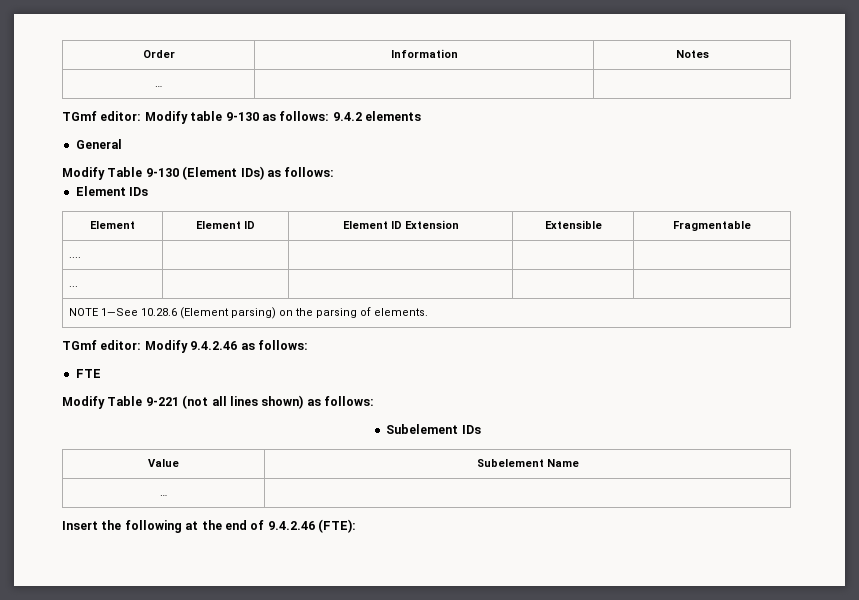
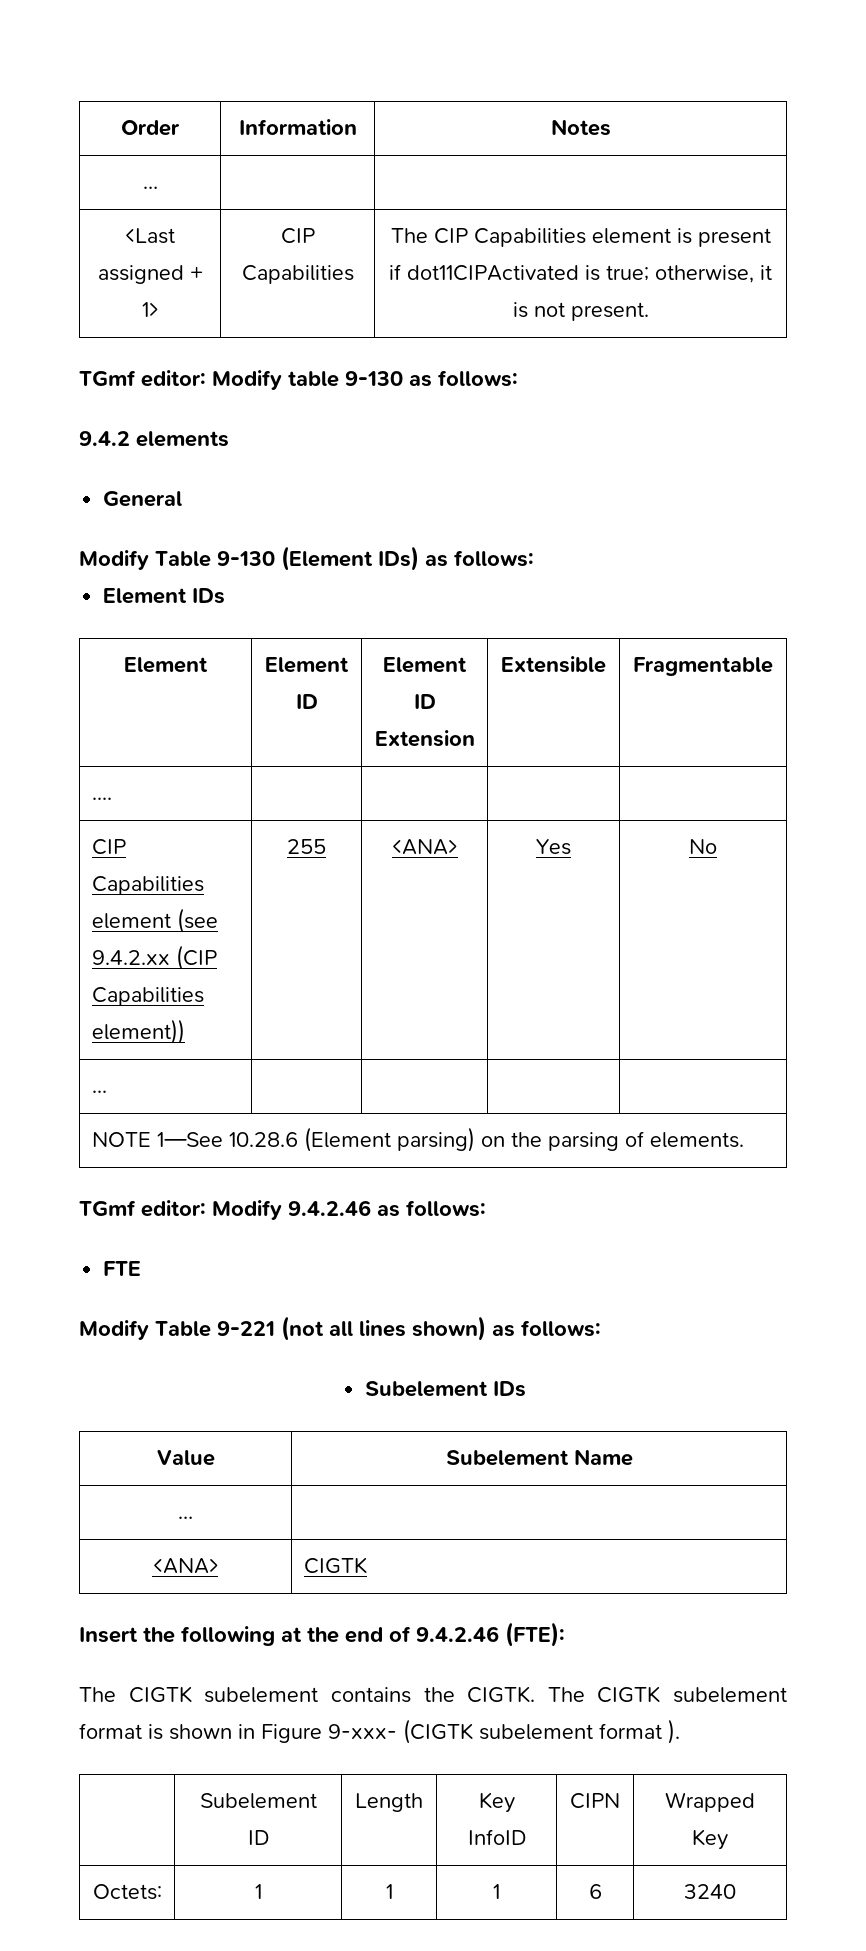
+ <Last assigned + 1> | CIP Capabilities | The CIP Capabilities element is present if dot11CIPActivated is true; otherwise, it is not present.
- TGmf editor: Modify table 9-130 as follows: 9.4.2 elements
+ TGmf editor: Modify table 9-130 as follows:
+ 9.4.2 elements
+ CIP Capabilities element (see 9.4.2.xx (CIP Capabilities element)) | 255 | <ANA> | Yes | No
+ <ANA> | CIGTK
+ The CIGTK subelement contains the CIGTK. The CIGTK subelement format is shown in Figure 9-xxx- (CIGTK subelement format ).
+ | Subelement ID | Length | Key InfoID | CIPN | Wrapped Key
+ Octets: | 1 | 1 | 1 | 6 | 3240

